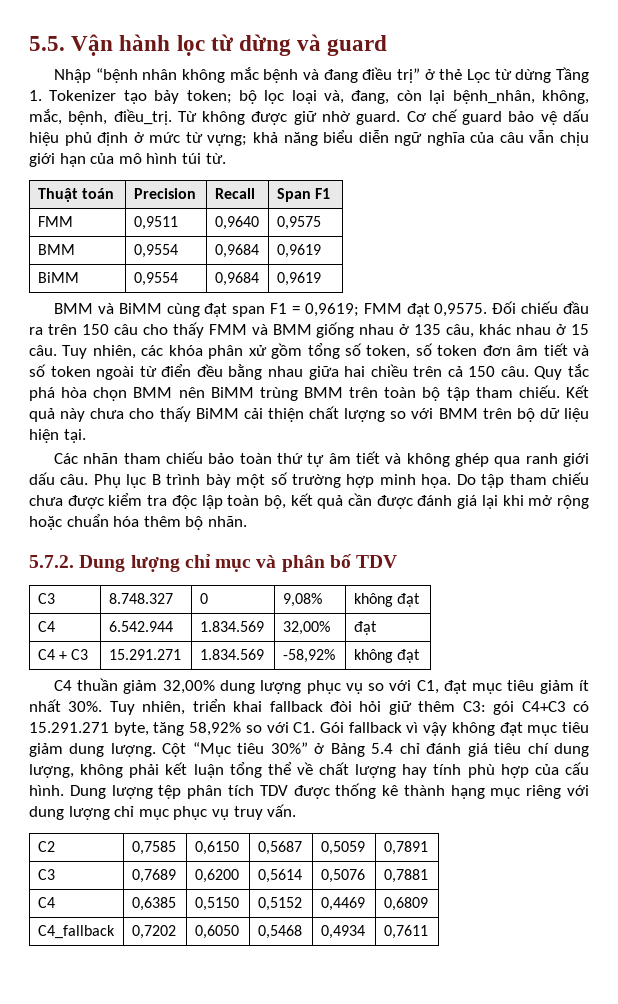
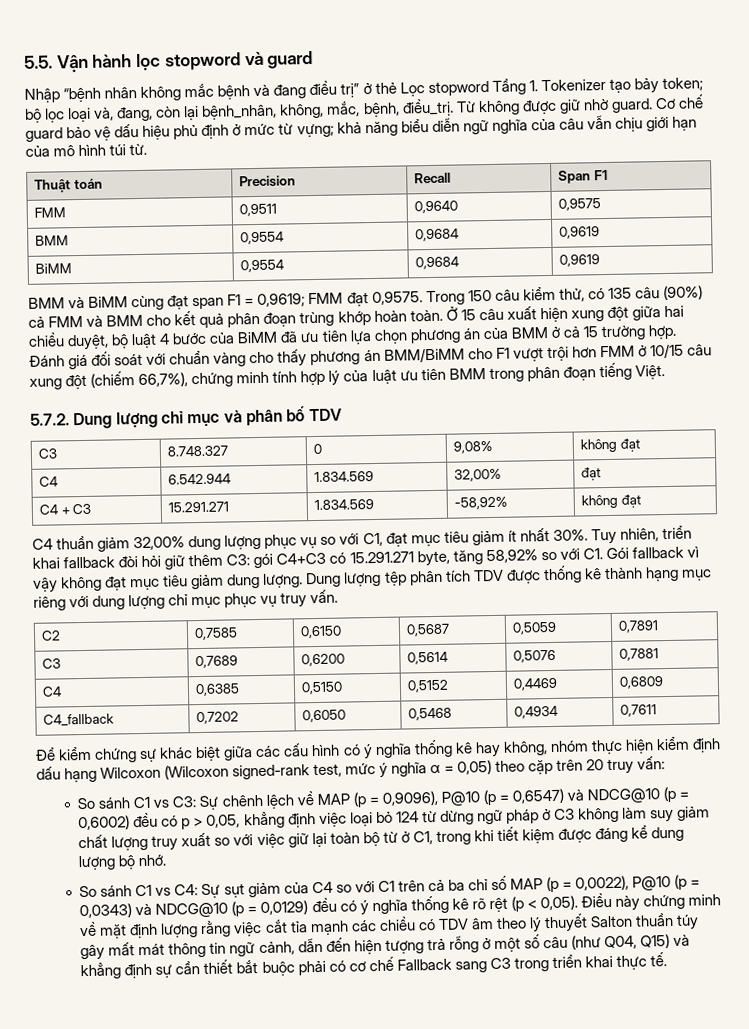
- 5.5. Vận hành lọc từ dừng và guard
+ 5.5. Vận hành lọc stopword và guard
- Nhập “bệnh nhân không mắc bệnh và đang điều trị” ở thẻ Lọc từ dừng Tầng 1. Tokenizer tạo bảy token; bộ lọc loại và, đang, còn lại bệnh_nhân, không, mắc, bệnh, điều_trị.
+ Nhập “bệnh nhân không mắc bệnh và đang điều trị” ở thẻ Lọc stopword Tầng 1. Tokenizer tạo bảy token; bộ lọc loại và, đang, còn lại bệnh_nhân, không, mắc, bệnh, điều_trị.
- Đối chiếu đầu ra trên 150 câu cho thấy FMM và BMM giống nhau ở 135 câu, khác nhau ở 15 câu. Tuy nhiên, các khóa phân xử gồm tổng số token, số token đơn âm tiết và số token ngoài từ điển đều bằng nhau giữa hai chiều trên cả 150 câu. Quy tắc phá hòa chọn BMM nên BiMM trùng BMM trên toàn bộ tập tham chiếu. Kết quả này chưa cho thấy BiMM cải thiện chất lượng so với BMM trên bộ dữ liệu hiện tại.
- Các nhãn tham chiếu bảo toàn thứ tự âm tiết và không ghép qua ranh giới dấu câu. Phụ lục B trình bày một số trường hợp minh họa. Do tập tham chiếu chưa được kiểm tra độc lập toàn bộ, kết quả cần được đánh giá lại khi mở rộng hoặc chuẩn hóa thêm bộ nhãn.
+ Trong 150 câu kiểm thử, có 135 câu (90%) cả FMM và BMM cho kết quả phân đoạn trùng khớp hoàn toàn. Ở 15 câu xuất hiện xung đột giữa hai chiều duyệt, bộ luật 4 bước của BiMM đã ưu tiên lựa chọn phương án của BMM ở cả 15 trường hợp. Đánh giá đối soát với chuẩn vàng cho thấy phương án BMM/BiMM cho F1 vượt trội hơn FMM ở 10/15 câu xung đột (chiếm 66,7%), chứng minh tính hợp lý của luật ưu tiên BMM trong phân đoạn tiếng Việt.
- Cột “Mục tiêu 30%” ở Bảng 5.4 chỉ đánh giá tiêu chí dung lượng, không phải kết luận tổng thể về chất lượng hay tính phù hợp của cấu hình.
+ Để kiểm chứng sự khác biệt giữa các cấu hình có ý nghĩa thống kê hay không, nhóm thực hiện kiểm định dấu hạng Wilcoxon (Wilcoxon signed-rank test, mức ý nghĩa α = 0,05) theo cặp trên 20 truy vấn:
+ So sánh C1 vs C3: Sự chênh lệch về MAP (p = 0,9096), P@10 (p = 0,6547) và NDCG@10 (p = 0,6002) đều có p > 0,05, khẳng định việc loại bỏ 124 từ dừng ngữ pháp ở C3 không làm suy giảm chất lượng truy xuất so với việc giữ lại toàn bộ từ ở C1, trong khi tiết kiệm được đáng kể dung lượng bộ nhớ.
+ So sánh C1 vs C4: Sự sụt giảm của C4 so với C1 trên cả ba chỉ số MAP (p = 0,0022), P@10 (p = 0,0343) và NDCG@10 (p = 0,0129) đều có ý nghĩa thống kê rõ rệt (p < 0,05). Điều này chứng minh về mặt định lượng rằng việc cắt tỉa mạnh các chiều có TDV âm theo lý thuyết Salton thuần túy gây mất mát thông tin ngữ cảnh, dẫn đến hiện tượng trả rỗng ở một số câu (như Q04, Q15) và khẳng định sự cần thiết bắt buộc phải có cơ chế Fallback sang C3 trong triển khai thực tế.

